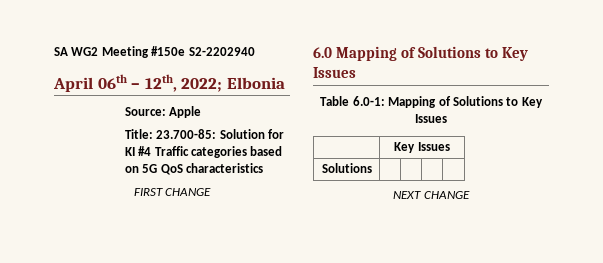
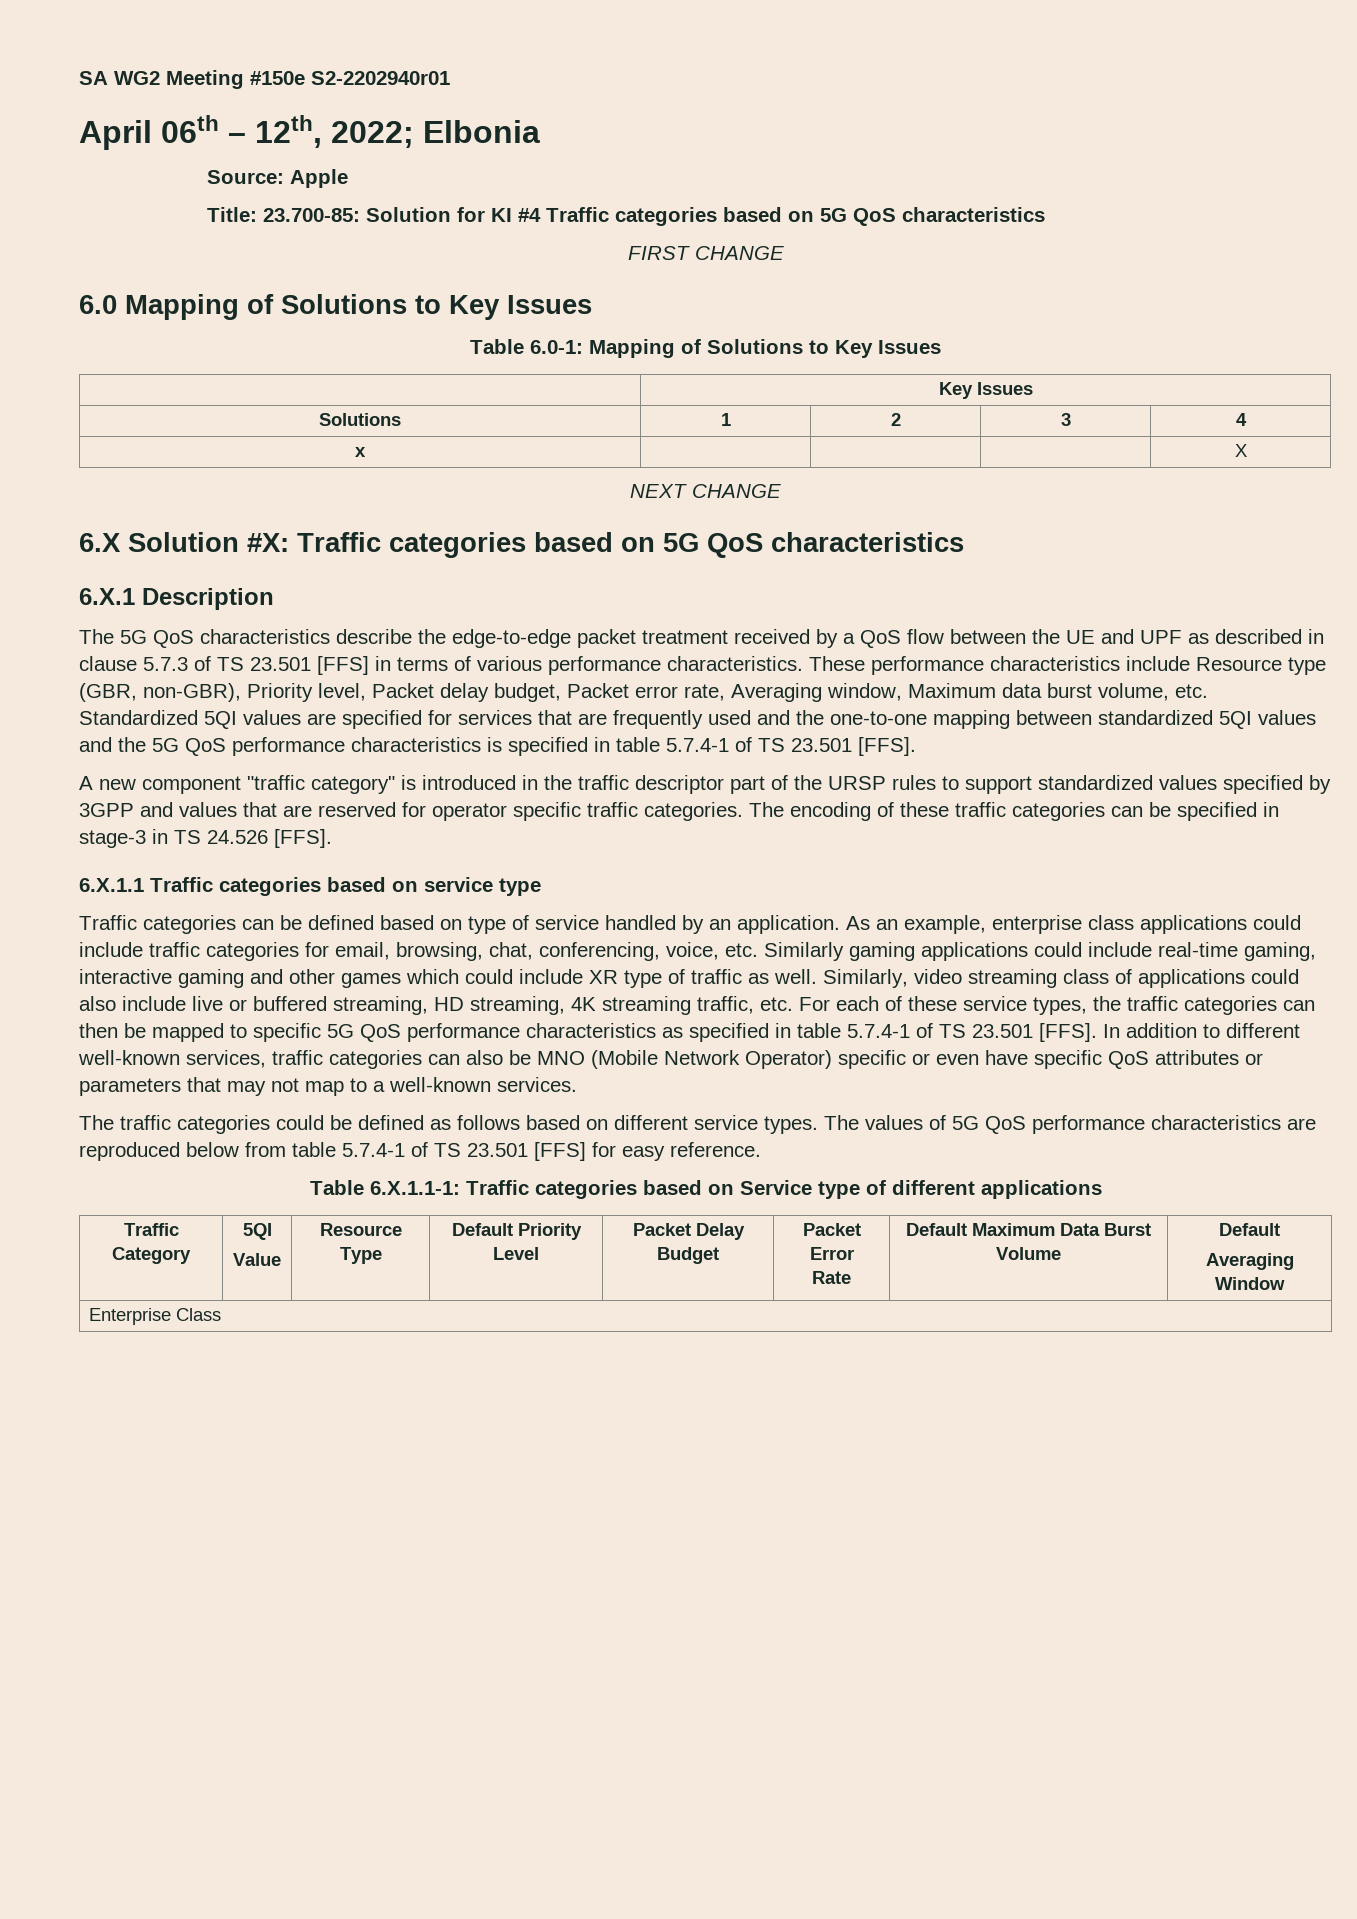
- SA WG2 Meeting #150e S2-2202940
+ SA WG2 Meeting #150e S2-2202940r01
- Solutions | | | |
+ Solutions | 1 | 2 | 3 | 4
+ x | | | | X
  NEXT CHANGE
+ 6.X Solution #X: Traffic categories based on 5G QoS characteristics
+ 6.X.1 Description
+ The 5G QoS characteristics describe the edge-to-edge packet treatment received by a QoS flow between the UE and UPF as described in clause 5.7.3 of TS 23.501 [FFS] in terms of various performance characteristics. These performance characteristics include Resource type (GBR, non-GBR), Priority level, Packet delay budget, Packet error rate, Averaging window, Maximum data burst volume, etc. Standardized 5QI values are specified for services that are frequently used and the one-to-one mapping between standardized 5QI values and the 5G QoS performance characteristics is specified in table 5.7.4-1 of TS 23.501 [FFS].
+ A new component "traffic category" is introduced in the traffic descriptor part of the URSP rules to support standardized values specified by 3GPP and values that are reserved for operator specific traffic categories. The encoding of these traffic categories can be specified in stage-3 in TS 24.526 [FFS].
+ 6.X.1.1 Traffic categories based on service type
+ Traffic categories can be defined based on type of service handled by an application. As an example, enterprise class applications could include traffic categories for email, browsing, chat, conferencing, voice, etc. Similarly gaming applications could include real-time gaming, interactive gaming and other games which could include XR type of traffic as well. Similarly, video streaming class of applications could also include live or buffered streaming, HD streaming, 4K streaming traffic, etc. For each of these service types, the traffic categories can then be mapped to specific 5G QoS performance characteristics as specified in table 5.7.4-1 of TS 23.501 [FFS]. In addition to different well-known services, traffic categories can also be MNO (Mobile Network Operator) specific or even have specific QoS attributes or parameters that may not map to a well-known services.
+ The traffic categories could be defined as follows based on different service types. The values of 5G QoS performance characteristics are reproduced below from table 5.7.4-1 of TS 23.501 [FFS] for easy reference.
+ Table 6.X.1.1-1: Traffic categories based on Service type of different applications
+ Traffic Category | 5QI
+ Value | Resource Type | Default Priority Level | Packet Delay Budget | Packet Error
+ Rate | Default Maximum Data Burst Volume | Default
+ Averaging Window
+ Enterprise Class

